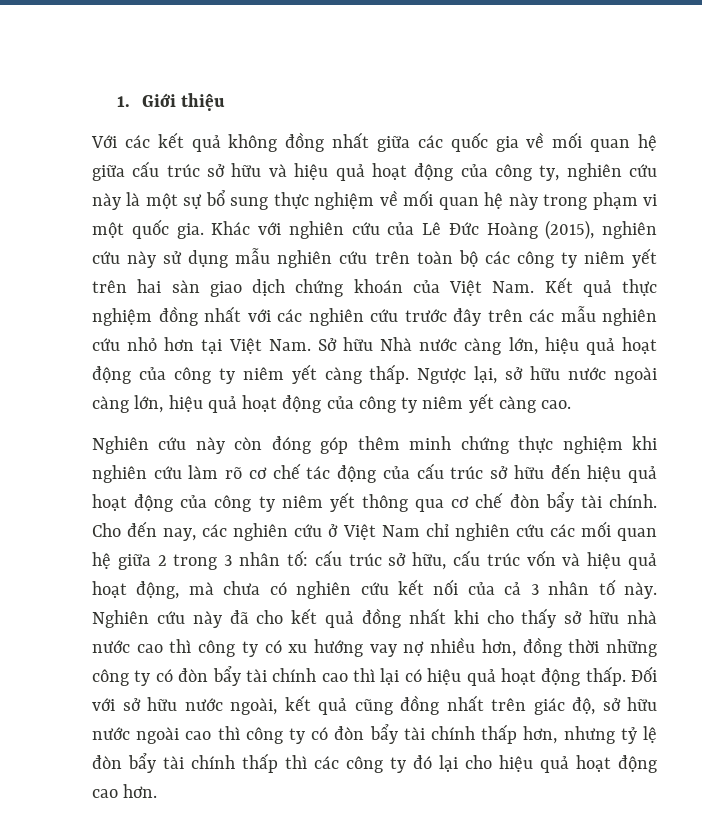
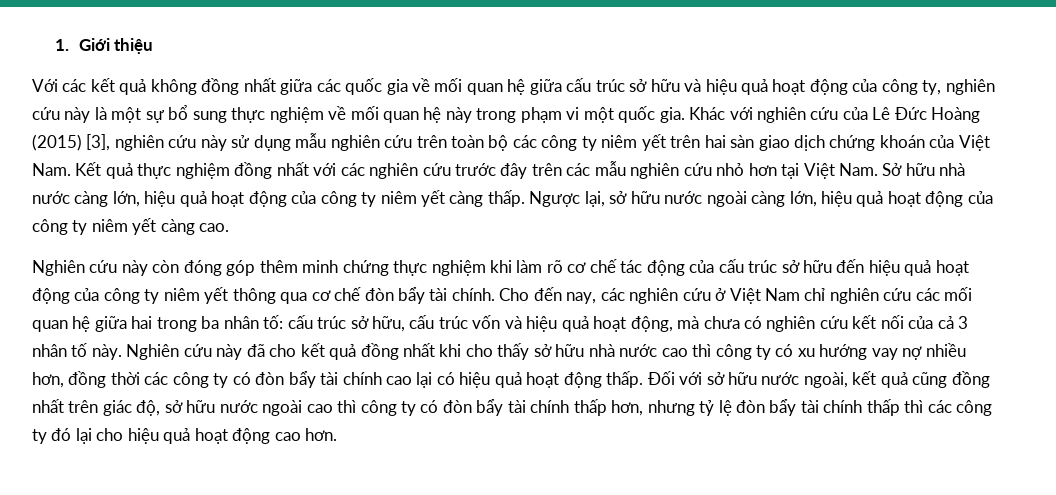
- Khác với nghiên cứu của Lê Đức Hoàng (2015), nghiên cứu này sử dụng mẫu nghiên cứu trên toàn bộ các công ty niêm yết trên hai sàn giao dịch chứng khoán của Việt Nam. Kết quả thực nghiệm đồng nhất với các nghiên cứu trước đây trên các mẫu nghiên cứu nhỏ hơn tại Việt Nam. Sở hữu Nhà nước càng lớn, hiệu quả hoạt động của công ty niêm yết càng thấp.
+ Khác với nghiên cứu của Lê Đức Hoàng (2015) [3], nghiên cứu này sử dụng mẫu nghiên cứu trên toàn bộ các công ty niêm yết trên hai sàn giao dịch chứng khoán của Việt Nam. Kết quả thực nghiệm đồng nhất với các nghiên cứu trước đây trên các mẫu nghiên cứu nhỏ hơn tại Việt Nam. Sở hữu nhà nước càng lớn, hiệu quả hoạt động của công ty niêm yết càng thấp.
- Nghiên cứu này còn đóng góp thêm minh chứng thực nghiệm khi nghiên cứu làm rõ cơ chế tác động của cấu trúc sở hữu đến hiệu quả hoạt động của công ty niêm yết thông qua cơ chế đòn bẩy tài chính.
+ Nghiên cứu này còn đóng góp thêm minh chứng thực nghiệm khi làm rõ cơ chế tác động của cấu trúc sở hữu đến hiệu quả hoạt động của công ty niêm yết thông qua cơ chế đòn bẩy tài chính.
- Cho đến nay, các nghiên cứu ở Việt Nam chỉ nghiên cứu các mối quan hệ giữa 2 trong 3 nhân tố: cấu trúc sở hữu, cấu trúc vốn và hiệu quả hoạt động, mà chưa có nghiên cứu kết nối của cả 3 nhân tố này.
+ Cho đến nay, các nghiên cứu ở Việt Nam chỉ nghiên cứu các mối quan hệ giữa hai trong ba nhân tố: cấu trúc sở hữu, cấu trúc vốn và hiệu quả hoạt động, mà chưa có nghiên cứu kết nối của cả 3 nhân tố này.
- Nghiên cứu này đã cho kết quả đồng nhất khi cho thấy sở hữu nhà nước cao thì công ty có xu hướng vay nợ nhiều hơn, đồng thời những công ty có đòn bẩy tài chính cao thì lại có hiệu quả hoạt động thấp.
+ Nghiên cứu này đã cho kết quả đồng nhất khi cho thấy sở hữu nhà nước cao thì công ty có xu hướng vay nợ nhiều hơn, đồng thời các công ty có đòn bẩy tài chính cao lại có hiệu quả hoạt động thấp.

